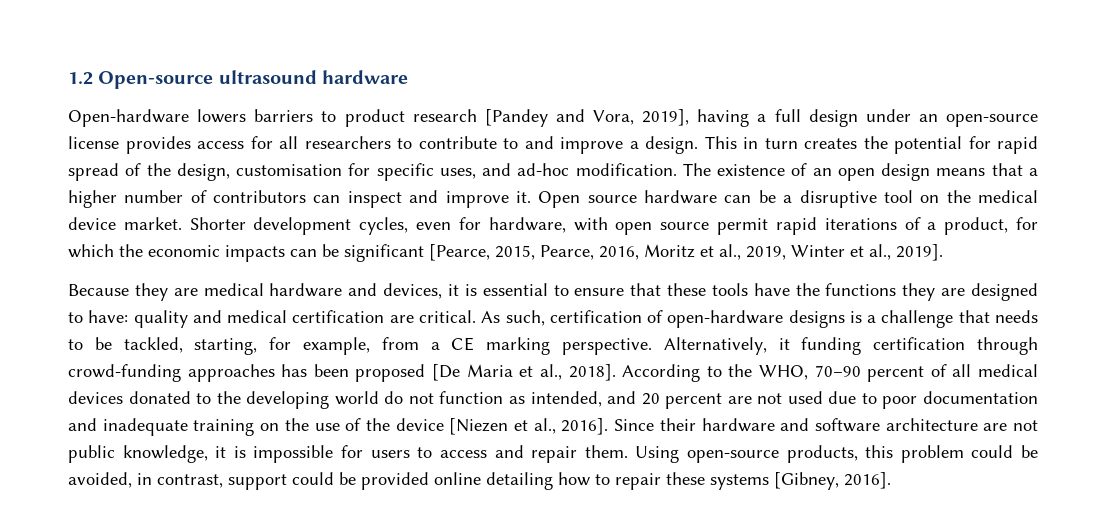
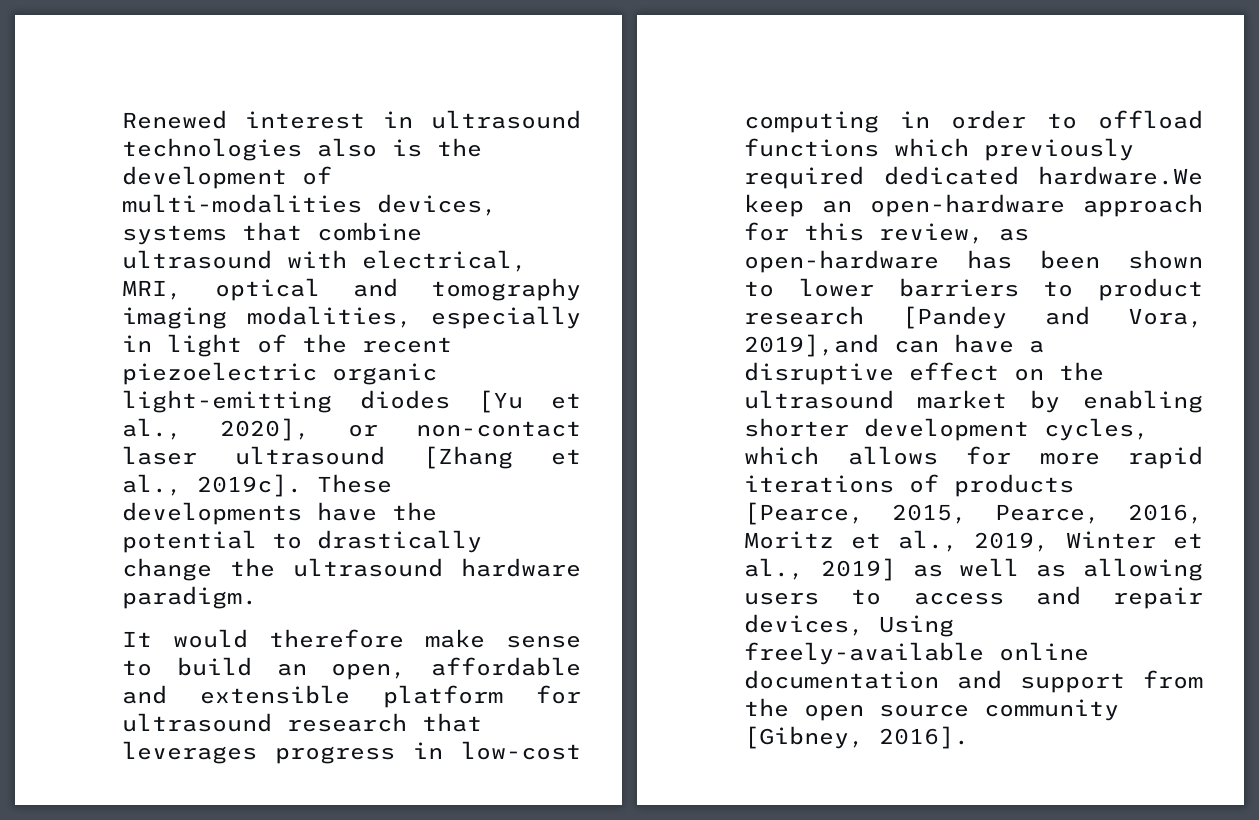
- 1.2 Open-source ultrasound hardware
- Open-hardware lowers barriers to product research [Pandey and Vora, 2019], having a full design under an open-source license provides access for all researchers to contribute to and improve a design. This in turn creates the potential for rapid spread of the design, customisation for specific uses, and ad-hoc modification. The existence of an open design means that a higher number of contributors can inspect and improve it. Open source hardware can be a disruptive tool on the medical device market. Shorter development cycles, even for hardware, with open source permit rapid iterations of a product, for which the economic impacts can be significant [Pearce, 2015, Pearce, 2016, Moritz et al., 2019, Winter et al., 2019].
- Because they are medical hardware and devices, it is essential to ensure that these tools have the functions they are designed to have: quality and medical certification are critical. As such, certification of open-hardware designs is a challenge that needs to be tackled, starting, for example, from a CE marking perspective. Alternatively, it funding certification through crowd-funding approaches has been proposed [De Maria et al., 2018]. According to the WHO, 70–90 percent of all medical devices donated to the developing world do not function as intended, and 20 percent are not used due to poor documentation and inadequate training on the use of the device [Niezen et al., 2016]. Since their hardware and software architecture are not public knowledge, it is impossible for users to access and repair them. Using open-source products, this problem could be avoided, in contrast, support could be provided online detailing how to repair these systems [Gibney, 2016].
+ Renewed interest in ultrasound technologies also is the development of multi-modalities devices, systems that combine ultrasound with electrical, MRI, optical and tomography imaging modalities, especially in light of the recent piezoelectric organic light-emitting diodes [Yu et al., 2020], or non-contact laser ultrasound [Zhang et al., 2019c]. These developments have the potential to drastically change the ultrasound hardware paradigm.
+ It would therefore make sense to build an open, affordable and extensible platform for ultrasound research that leverages progress in low-cost computing in order to offload functions which previously required dedicated hardware.We keep an open-hardware approach for this review, as open-hardware has been shown to lower barriers to product research [Pandey and Vora, 2019],and can have a disruptive effect on the ultrasound market by enabling shorter development cycles, which allows for more rapid iterations of products [Pearce, 2015, Pearce, 2016, Moritz et al., 2019, Winter et al., 2019] as well as allowing users to access and repair devices, Using freely-available online documentation and support from the open source community [Gibney, 2016].

